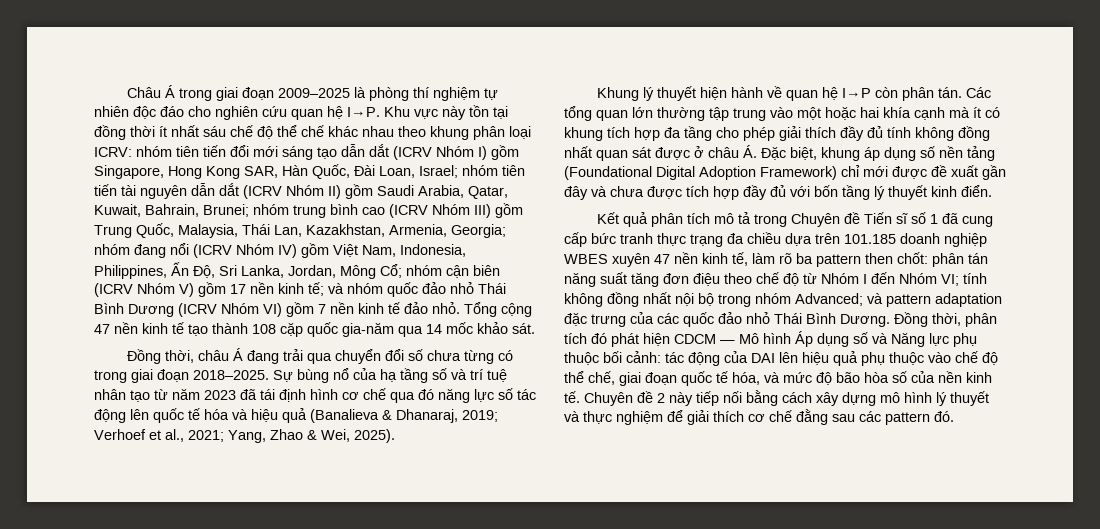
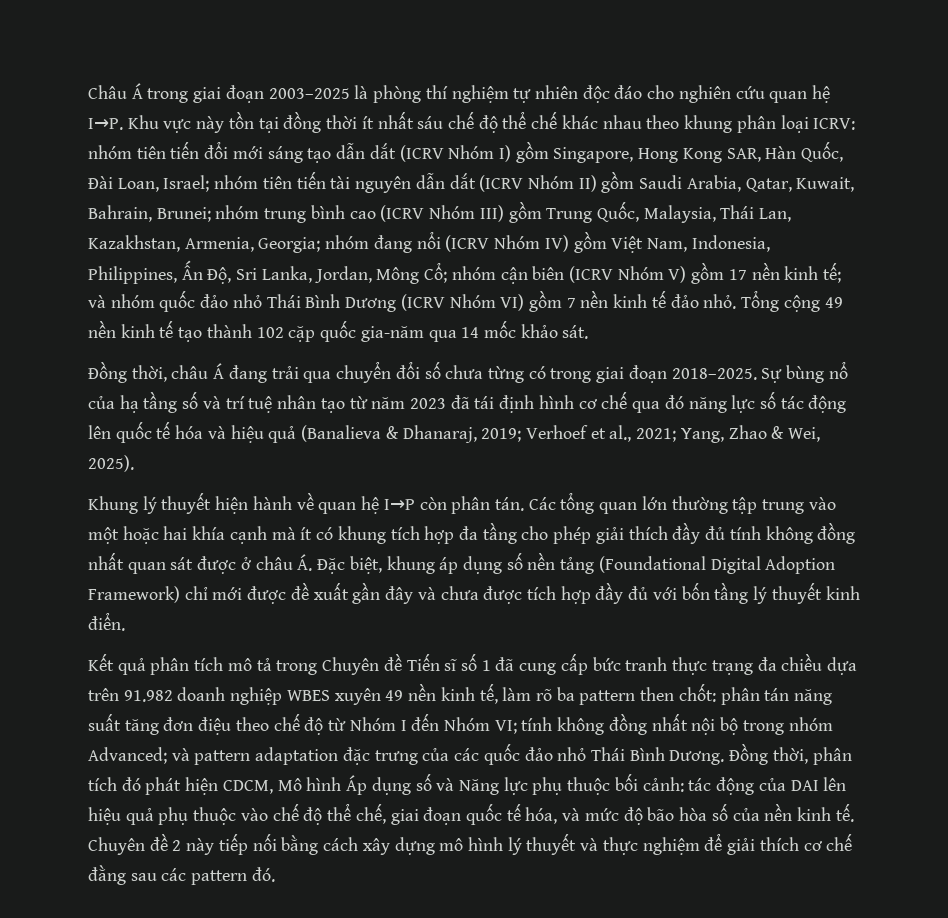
- Châu Á trong giai đoạn 2009–2025 là phòng thí nghiệm tự nhiên độc đáo cho nghiên cứu quan hệ I→P. Khu vực này tồn tại đồng thời ít nhất sáu chế độ thể chế khác nhau theo khung phân loại ICRV:
+ Châu Á trong giai đoạn 2003–2025 là phòng thí nghiệm tự nhiên độc đáo cho nghiên cứu quan hệ I→P. Khu vực này tồn tại đồng thời ít nhất sáu chế độ thể chế khác nhau theo khung phân loại ICRV:
- Tổng cộng 47 nền kinh tế tạo thành 108 cặp quốc gia-năm qua 14 mốc khảo sát.
+ Tổng cộng 49 nền kinh tế tạo thành 102 cặp quốc gia-năm qua 14 mốc khảo sát.
- Kết quả phân tích mô tả trong Chuyên đề Tiến sĩ số 1 đã cung cấp bức tranh thực trạng đa chiều dựa trên 101.185 doanh nghiệp WBES xuyên 47 nền kinh tế, làm rõ ba pattern then chốt:
+ Kết quả phân tích mô tả trong Chuyên đề Tiến sĩ số 1 đã cung cấp bức tranh thực trạng đa chiều dựa trên 91.982 doanh nghiệp WBES xuyên 49 nền kinh tế, làm rõ ba pattern then chốt:
- Đồng thời, phân tích đó phát hiện CDCM — Mô hình Áp dụng số và Năng lực phụ thuộc bối cảnh: tác động của DAI lên hiệu quả phụ thuộc vào chế độ thể chế, giai đoạn quốc tế hóa, và mức độ bão hòa số của nền kinh tế.
+ Đồng thời, phân tích đó phát hiện CDCM, Mô hình Áp dụng số và Năng lực phụ thuộc bối cảnh: tác động của DAI lên hiệu quả phụ thuộc vào chế độ thể chế, giai đoạn quốc tế hóa, và mức độ bão hòa số của nền kinh tế.

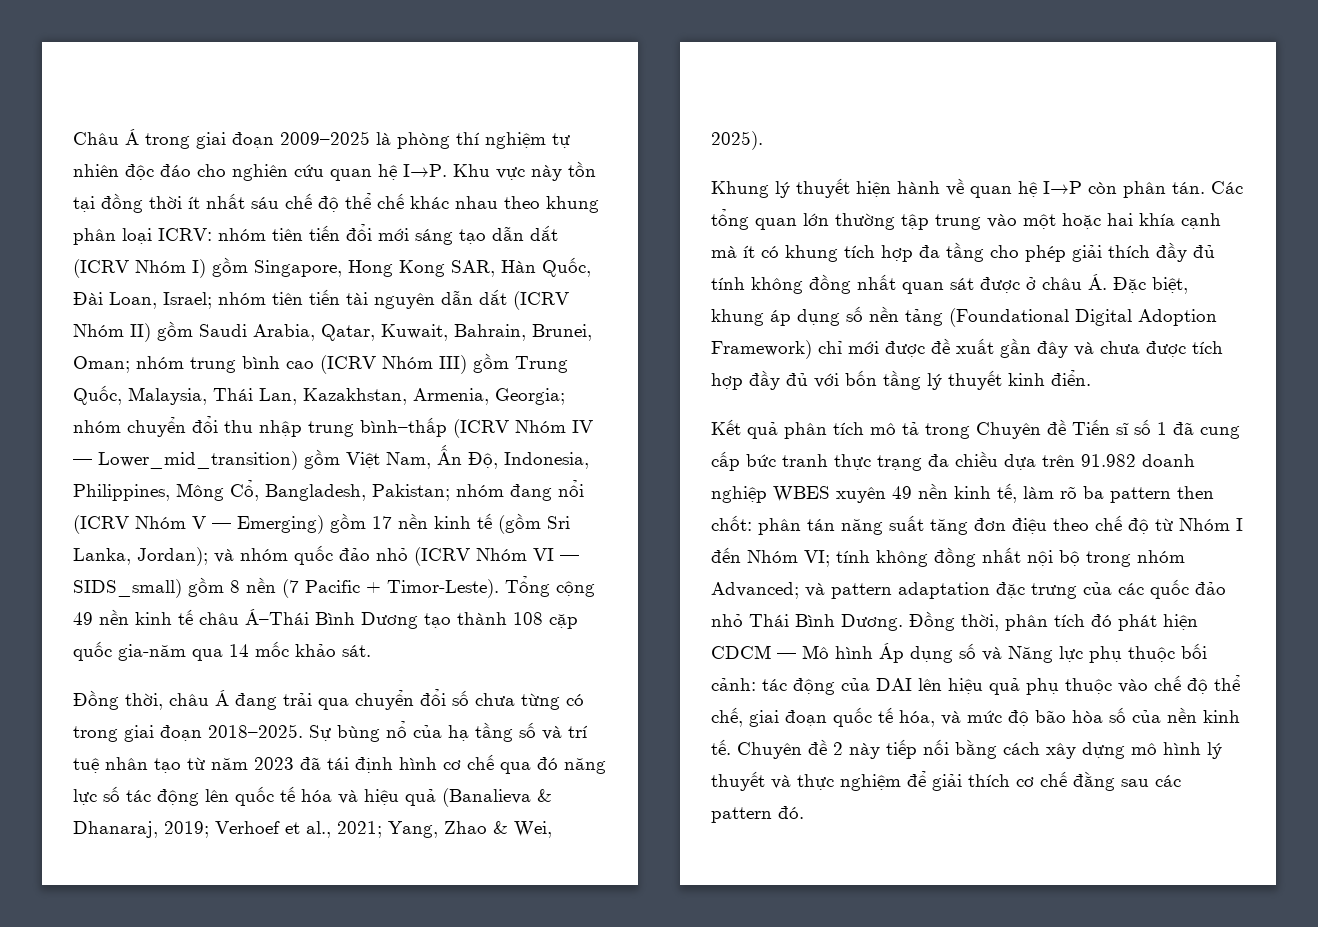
- Châu Á trong giai đoạn 2003–2025 là phòng thí nghiệm tự nhiên độc đáo cho nghiên cứu quan hệ I→P. Khu vực này tồn tại đồng thời ít nhất sáu chế độ thể chế khác nhau theo khung phân loại ICRV:
+ Châu Á trong giai đoạn 2009–2025 là phòng thí nghiệm tự nhiên độc đáo cho nghiên cứu quan hệ I→P. Khu vực này tồn tại đồng thời ít nhất sáu chế độ thể chế khác nhau theo khung phân loại ICRV:
- nhóm tiên tiến tài nguyên dẫn dắt (ICRV Nhóm II) gồm Saudi Arabia, Qatar, Kuwait, Bahrain, Brunei;
+ nhóm tiên tiến tài nguyên dẫn dắt (ICRV Nhóm II) gồm Saudi Arabia, Qatar, Kuwait, Bahrain, Brunei, Oman;
- nhóm đang nổi (ICRV Nhóm IV) gồm Việt Nam, Indonesia, Philippines, Ấn Độ, Sri Lanka, Jordan, Mông Cổ; nhóm cận biên (ICRV Nhóm V) gồm 17 nền kinh tế;
+ nhóm chuyển đổi thu nhập trung bình–thấp (ICRV Nhóm IV — Lower_mid_transition) gồm Việt Nam, Ấn Độ, Indonesia, Philippines, Mông Cổ, Bangladesh, Pakistan; nhóm đang nổi (ICRV Nhóm V — Emerging) gồm 17 nền kinh tế (gồm Sri Lanka, Jordan);
- và nhóm quốc đảo nhỏ Thái Bình Dương (ICRV Nhóm VI) gồm 7 nền kinh tế đảo nhỏ.
+ và nhóm quốc đảo nhỏ (ICRV Nhóm VI — SIDS_small) gồm 8 nền (7 Pacific + Timor-Leste).
- Tổng cộng 49 nền kinh tế tạo thành 102 cặp quốc gia-năm qua 14 mốc khảo sát.
+ Tổng cộng 49 nền kinh tế châu Á–Thái Bình Dương tạo thành 108 cặp quốc gia-năm qua 14 mốc khảo sát.
- Đồng thời, phân tích đó phát hiện CDCM, Mô hình Áp dụng số và Năng lực phụ thuộc bối cảnh: tác động của DAI lên hiệu quả phụ thuộc vào chế độ thể chế, giai đoạn quốc tế hóa, và mức độ bão hòa số của nền kinh tế.
+ Đồng thời, phân tích đó phát hiện CDCM — Mô hình Áp dụng số và Năng lực phụ thuộc bối cảnh: tác động của DAI lên hiệu quả phụ thuộc vào chế độ thể chế, giai đoạn quốc tế hóa, và mức độ bão hòa số của nền kinh tế.

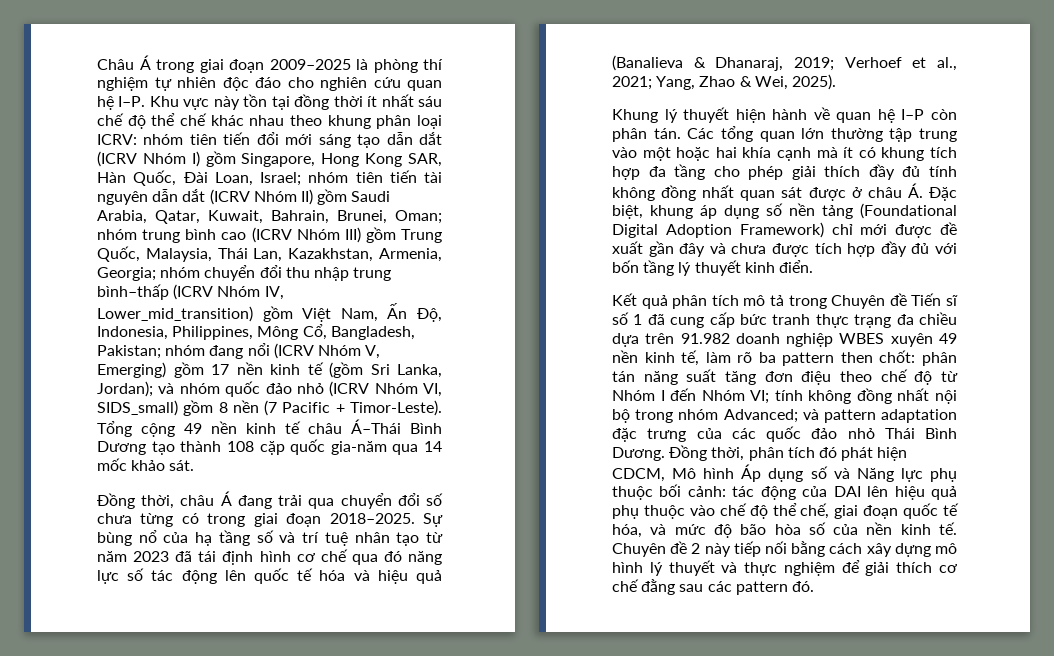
- Châu Á trong giai đoạn 2009–2025 là phòng thí nghiệm tự nhiên độc đáo cho nghiên cứu quan hệ I→P. Khu vực này tồn tại đồng thời ít nhất sáu chế độ thể chế khác nhau theo khung phân loại ICRV:
+ Châu Á trong giai đoạn 2009–2025 là phòng thí nghiệm tự nhiên độc đáo cho nghiên cứu quan hệ I–P. Khu vực này tồn tại đồng thời ít nhất sáu chế độ thể chế khác nhau theo khung phân loại ICRV:
- nhóm chuyển đổi thu nhập trung bình–thấp (ICRV Nhóm IV — Lower_mid_transition) gồm Việt Nam, Ấn Độ, Indonesia, Philippines, Mông Cổ, Bangladesh, Pakistan;
+ nhóm chuyển đổi thu nhập trung bình–thấp (ICRV Nhóm IV, Lower_mid_transition) gồm Việt Nam, Ấn Độ, Indonesia, Philippines, Mông Cổ, Bangladesh, Pakistan;
- nhóm đang nổi (ICRV Nhóm V — Emerging) gồm 17 nền kinh tế (gồm Sri Lanka, Jordan);
+ nhóm đang nổi (ICRV Nhóm V, Emerging) gồm 17 nền kinh tế (gồm Sri Lanka, Jordan);
- và nhóm quốc đảo nhỏ (ICRV Nhóm VI — SIDS_small) gồm 8 nền (7 Pacific + Timor-Leste).
+ và nhóm quốc đảo nhỏ (ICRV Nhóm VI, SIDS_small) gồm 8 nền (7 Pacific + Timor-Leste).
- Khung lý thuyết hiện hành về quan hệ I→P còn phân tán.
+ Khung lý thuyết hiện hành về quan hệ I–P còn phân tán.
- Đồng thời, phân tích đó phát hiện CDCM — Mô hình Áp dụng số và Năng lực phụ thuộc bối cảnh: tác động của DAI lên hiệu quả phụ thuộc vào chế độ thể chế, giai đoạn quốc tế hóa, và mức độ bão hòa số của nền kinh tế.
+ Đồng thời, phân tích đó phát hiện CDCM, Mô hình Áp dụng số và Năng lực phụ thuộc bối cảnh: tác động của DAI lên hiệu quả phụ thuộc vào chế độ thể chế, giai đoạn quốc tế hóa, và mức độ bão hòa số của nền kinh tế.

